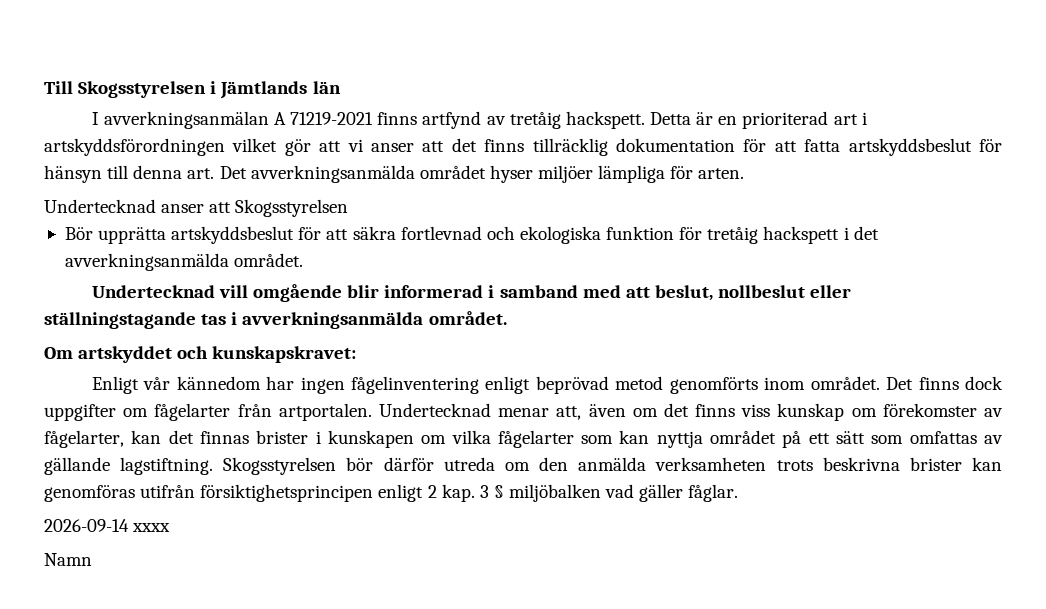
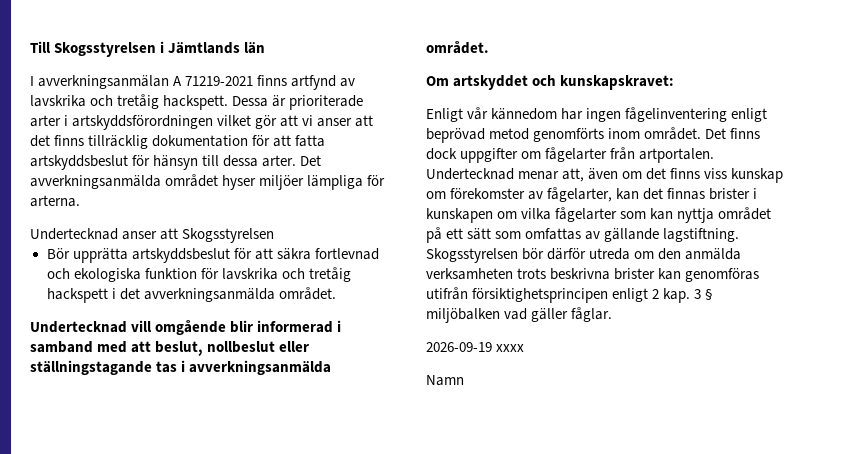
- I avverkningsanmälan A 71219-2021 finns artfynd av tretåig hackspett. Detta är en prioriterad art i artskyddsförordningen vilket gör att vi anser att det finns tillräcklig dokumentation för att fatta artskyddsbeslut för hänsyn till denna art. Det avverkningsanmälda området hyser miljöer lämpliga för arten.
+ I avverkningsanmälan A 71219-2021 finns artfynd av lavskrika och tretåig hackspett. Dessa är prioriterade arter i artskyddsförordningen vilket gör att vi anser att det finns tillräcklig dokumentation för att fatta artskyddsbeslut för hänsyn till dessa arter. Det avverkningsanmälda området hyser miljöer lämpliga för arterna.
- Bör upprätta artskyddsbeslut för att säkra fortlevnad och ekologiska funktion för tretåig hackspett i det avverkningsanmälda området.
+ Bör upprätta artskyddsbeslut för att säkra fortlevnad och ekologiska funktion för lavskrika och tretåig hackspett i det avverkningsanmälda området.
- 2026-09-14 xxxx
+ 2026-09-19 xxxx

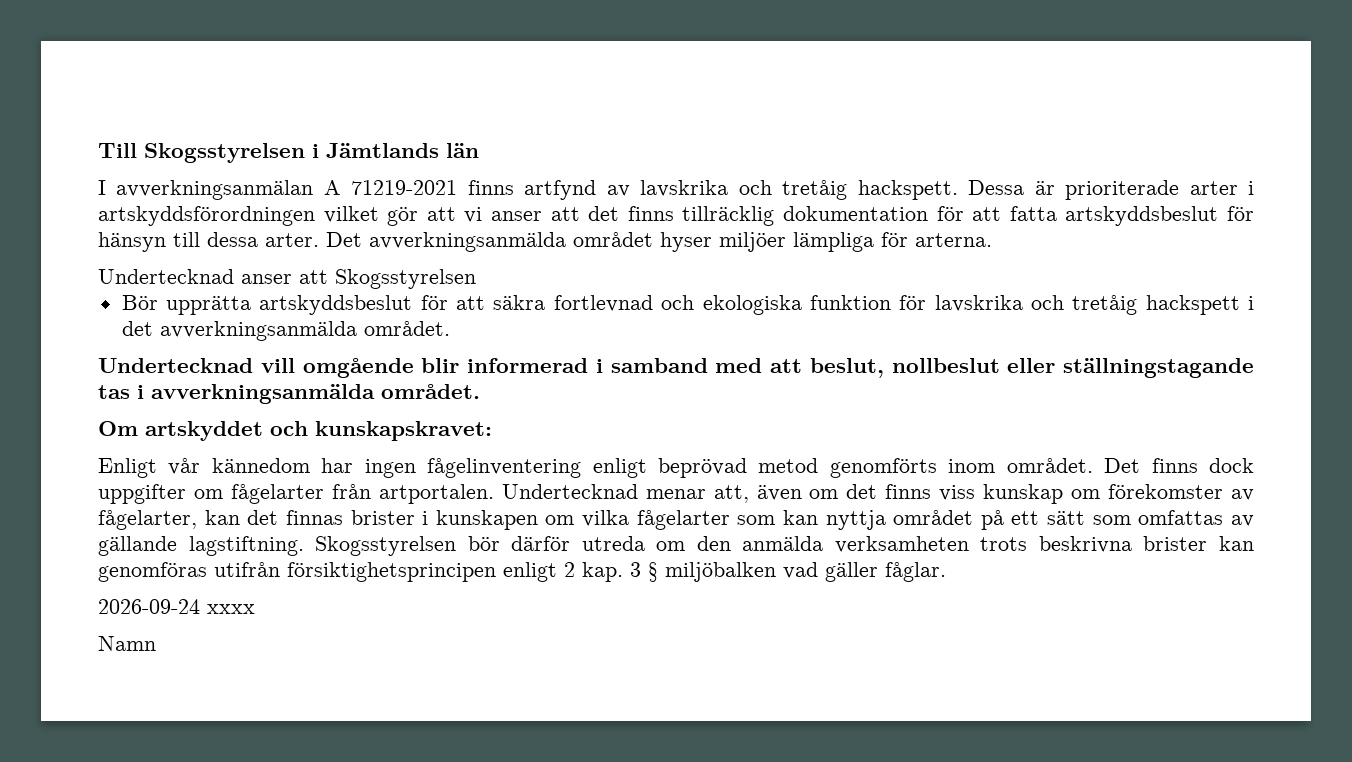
- 2026-09-19 xxxx
+ 2026-09-24 xxxx

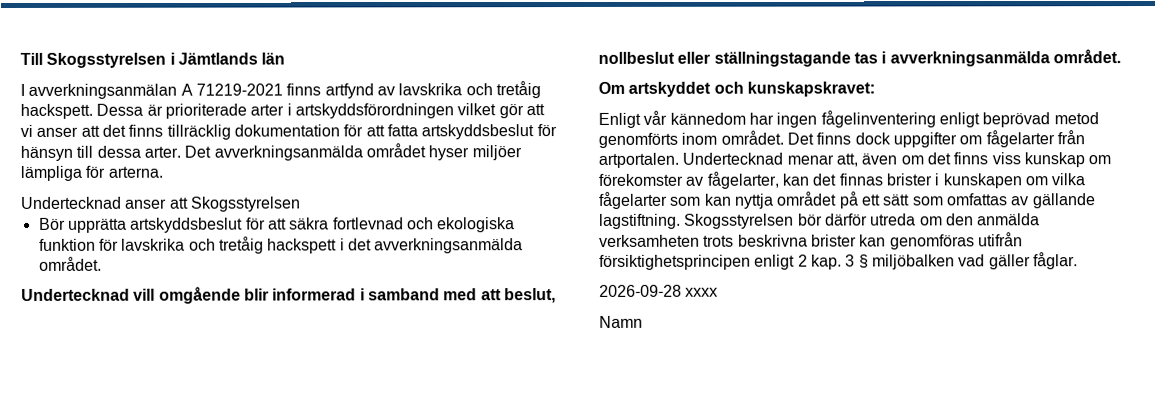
- 2026-09-24 xxxx
+ 2026-09-28 xxxx

